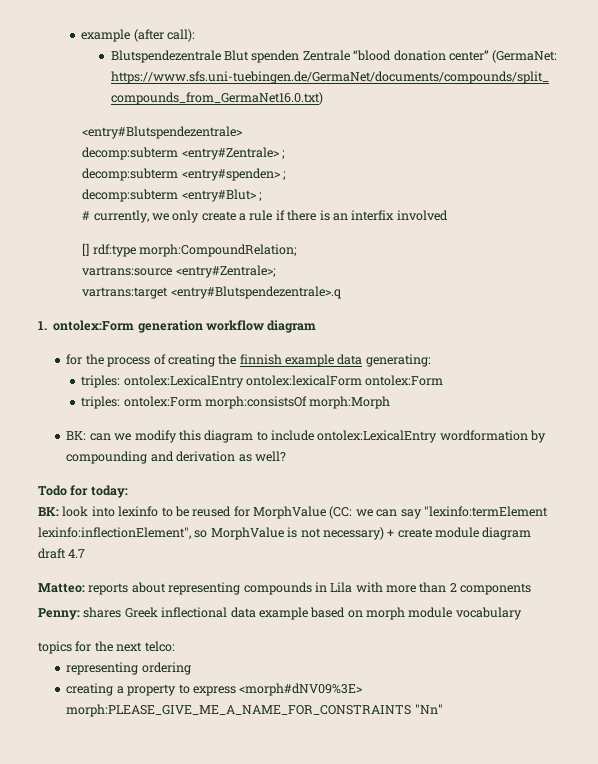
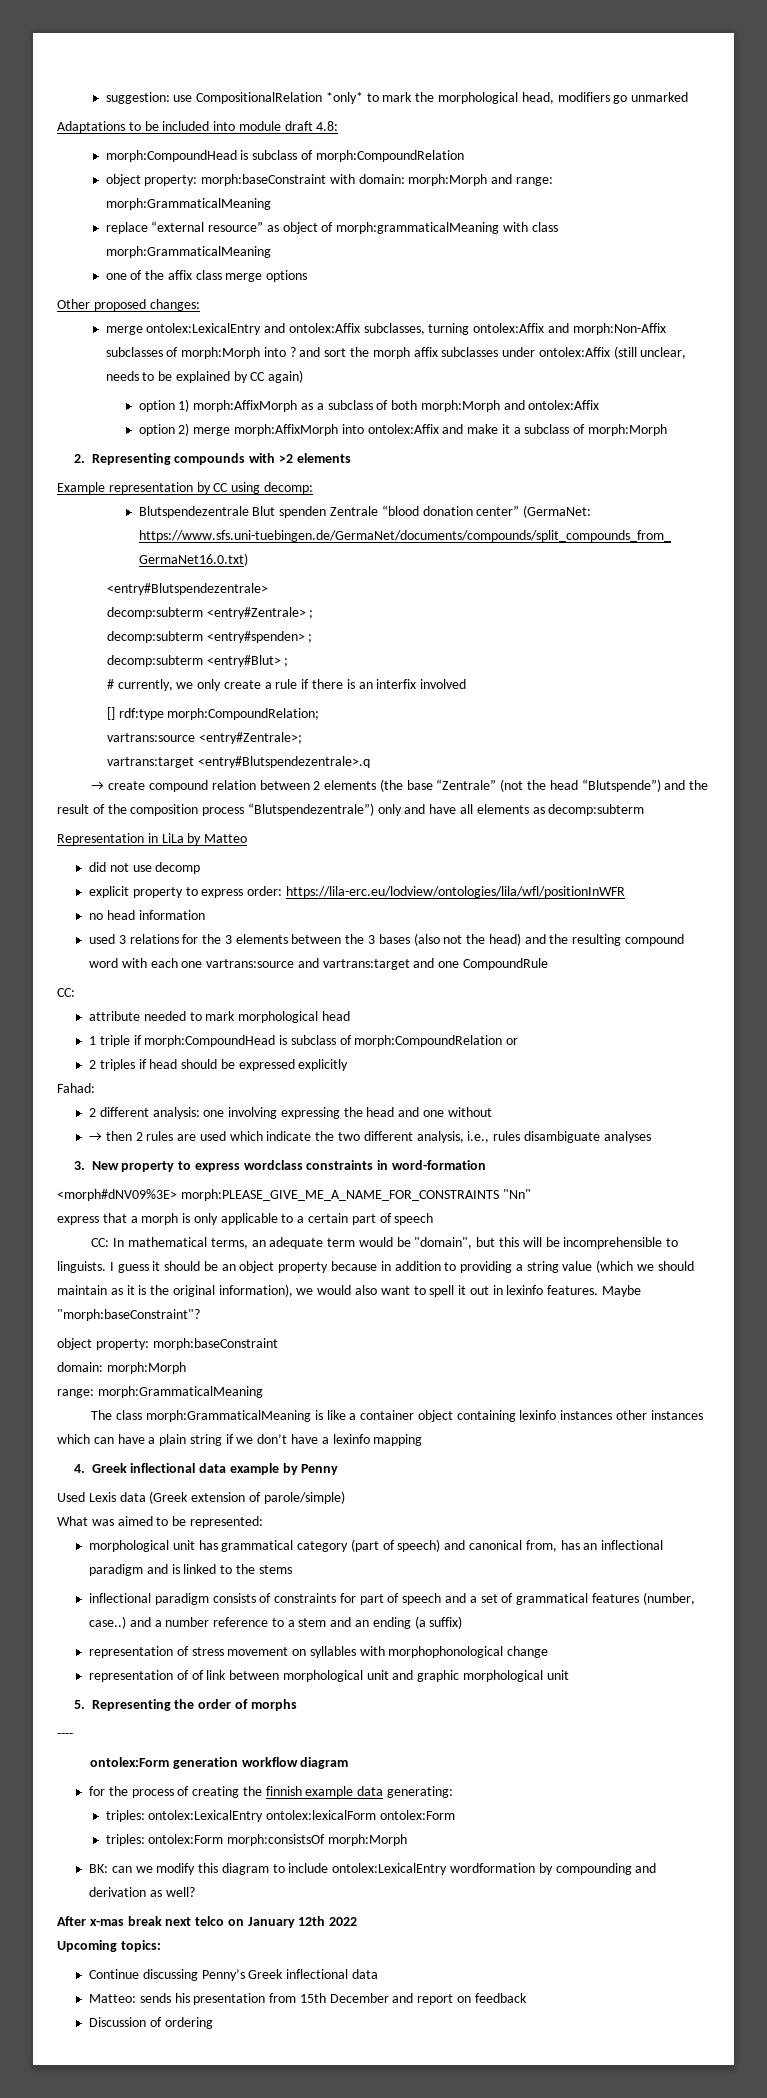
- example (after call):
+ suggestion: use CompositionalRelation *only* to mark the morphological head, modifiers go unmarked
+ Adaptations to be included into module draft 4.8:
+ morph:CompoundHead is subclass of morph:CompoundRelation
+ object property: morph:baseConstraint with domain: morph:Morph and range: morph:GrammaticalMeaning
+ replace “external resource” as object of morph:grammaticalMeaning with class morph:GrammaticalMeaning
+ one of the affix class merge options
+ Other proposed changes:
+ merge ontolex:LexicalEntry and ontolex:Affix subclasses, turning ontolex:Affix and morph:Non-Affix subclasses of morph:Morph into ? and sort the morph affix subclasses under ontolex:Affix (still unclear, needs to be explained by CC again)
+ option 1) morph:AffixMorph as a subclass of both morph:Morph and ontolex:Affix
+ option 2) merge morph:AffixMorph into ontolex:Affix and make it a subclass of morph:Morph
+ 2. Representing compounds with >2 elements
+ Example representation by CC using decomp:
- 1. ontolex:Form generation workflow diagram
+ → create compound relation between 2 elements (the base “Zentrale” (not the head “Blutspende”) and the result of the composition process “Blutspendezentrale”) only and have all elements as decomp:subterm
+ Representation in LiLa by Matteo
+ did not use decomp
+ explicit property to express order: https://lila-erc.eu/lodview/ontologies/lila/wfl/positionInWFR
+ no head information
+ used 3 relations for the 3 elements between the 3 bases (also not the head) and the resulting compound word with each one vartrans:source and vartrans:target and one CompoundRule
+ CC:
+ attribute needed to mark morphological head
+ 1 triple if morph:CompoundHead is subclass of morph:CompoundRelation or
+ 2 triples if head should be expressed explicitly
+ Fahad:
+ 2 different analysis: one involving expressing the head and one without
+ → then 2 rules are used which indicate the two different analysis, i.e., rules disambiguate analyses
+ 3. New property to express wordclass constraints in word-formation
+ <morph#dNV09%3E> morph:PLEASE_GIVE_ME_A_NAME_FOR_CONSTRAINTS "Nn"
+ express that a morph is only applicable to a certain part of speech
+ CC: In mathematical terms, an adequate term would be "domain", but this will be incomprehensible to linguists. I guess it should be an object property because in addition to providing a string value (which we should maintain as it is the original information), we would also want to spell it out in lexinfo features. Maybe "morph:baseConstraint"?
+ object property: morph:baseConstraint
+ domain: morph:Morph
+ range: morph:GrammaticalMeaning
+ The class morph:GrammaticalMeaning is like a container object containing lexinfo instances other instances which can have a plain string if we don’t have a lexinfo mapping
+ 4. Greek inflectional data example by Penny
+ Used Lexis data (Greek extension of parole/simple)
+ What was aimed to be represented:
+ morphological unit has grammatical category (part of speech) and canonical from, has an inflectional paradigm and is linked to the stems
+ inflectional paradigm consists of constraints for part of speech and a set of grammatical features (number, case..) and a number reference to a stem and an ending (a suffix)
+ representation of stress movement on syllables with morphophonological change
+ representation of of link between morphological unit and graphic morphological unit
+ 5. Representing the order of morphs
+ ----
+ ontolex:Form generation workflow diagram
- Todo for today:
- BK: look into lexinfo to be reused for MorphValue (CC: we can say "lexinfo:termElement lexinfo:inflectionElement", so MorphValue is not necessary) + create module diagram draft 4.7
- Matteo: reports about representing compounds in Lila with more than 2 components
- Penny: shares Greek inflectional data example based on morph module vocabulary
- topics for the next telco:
- representing ordering
- creating a property to express <morph#dNV09%3E> morph:PLEASE_GIVE_ME_A_NAME_FOR_CONSTRAINTS "Nn"
+ After x-mas break next telco on January 12th 2022
+ Upcoming topics:
+ Continue discussing Penny’s Greek inflectional data
+ Matteo: sends his presentation from 15th December and report on feedback
+ Discussion of ordering

